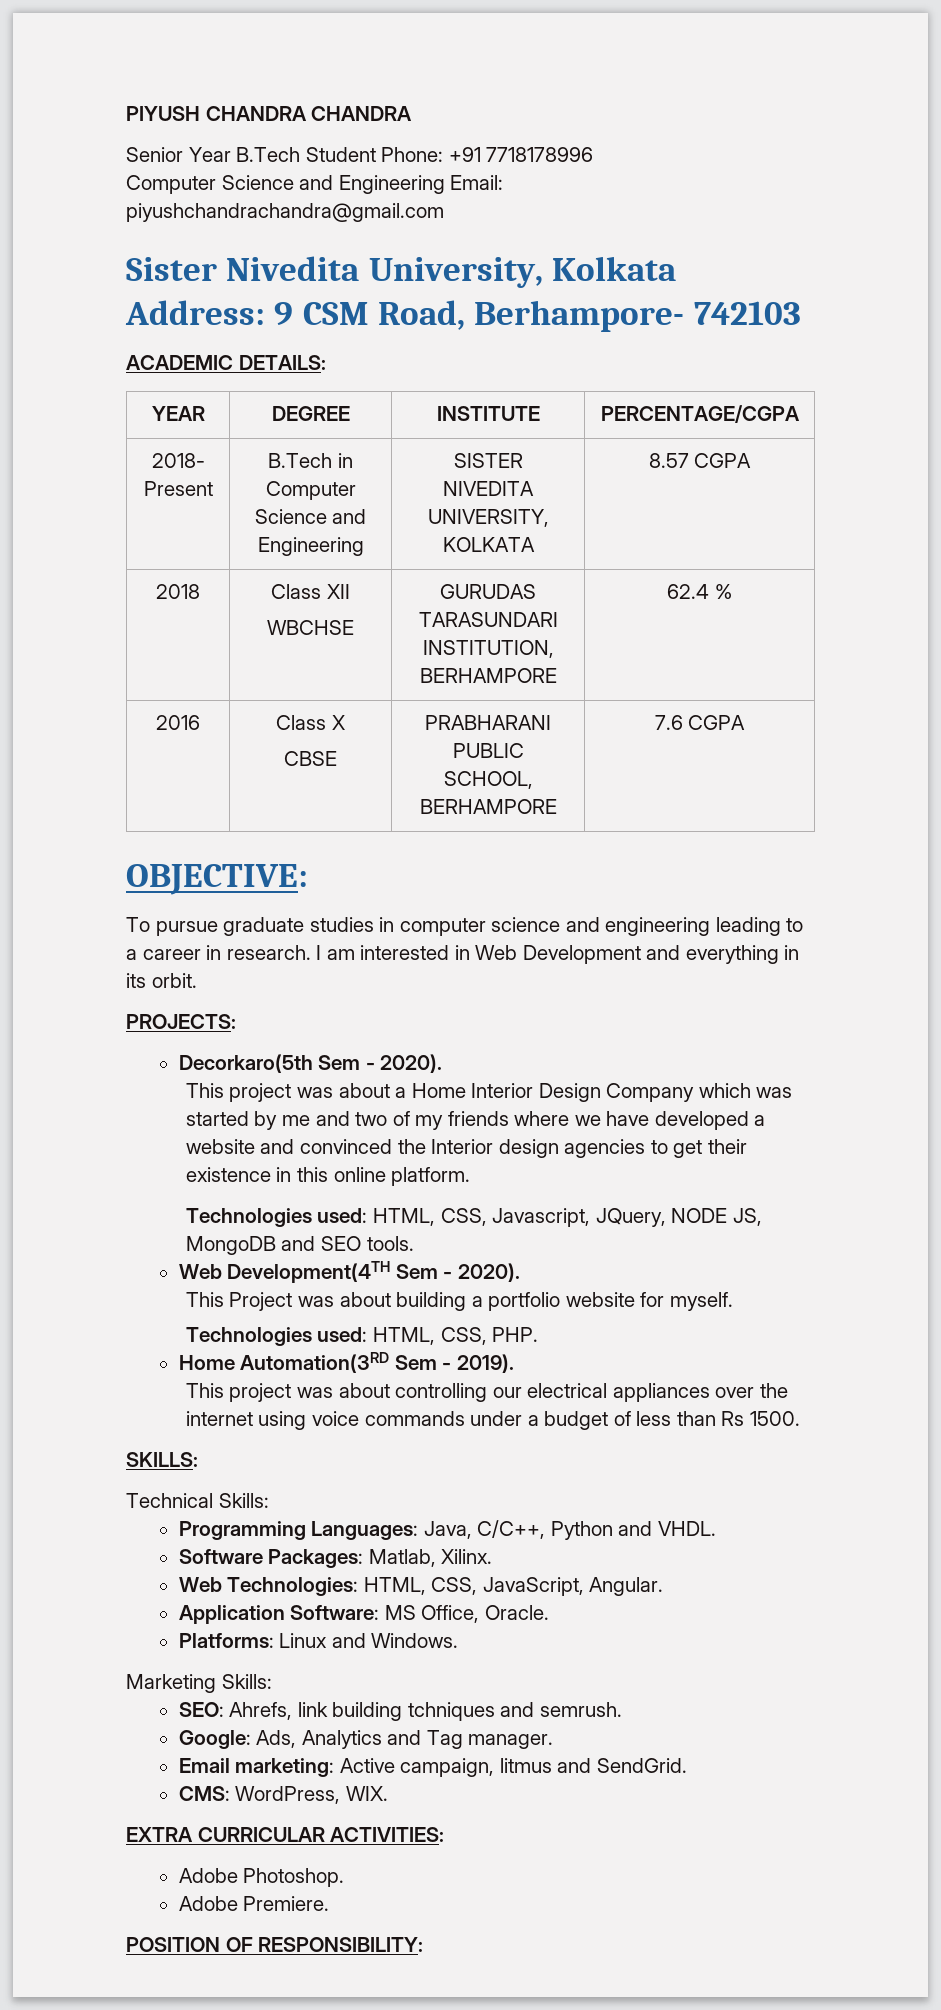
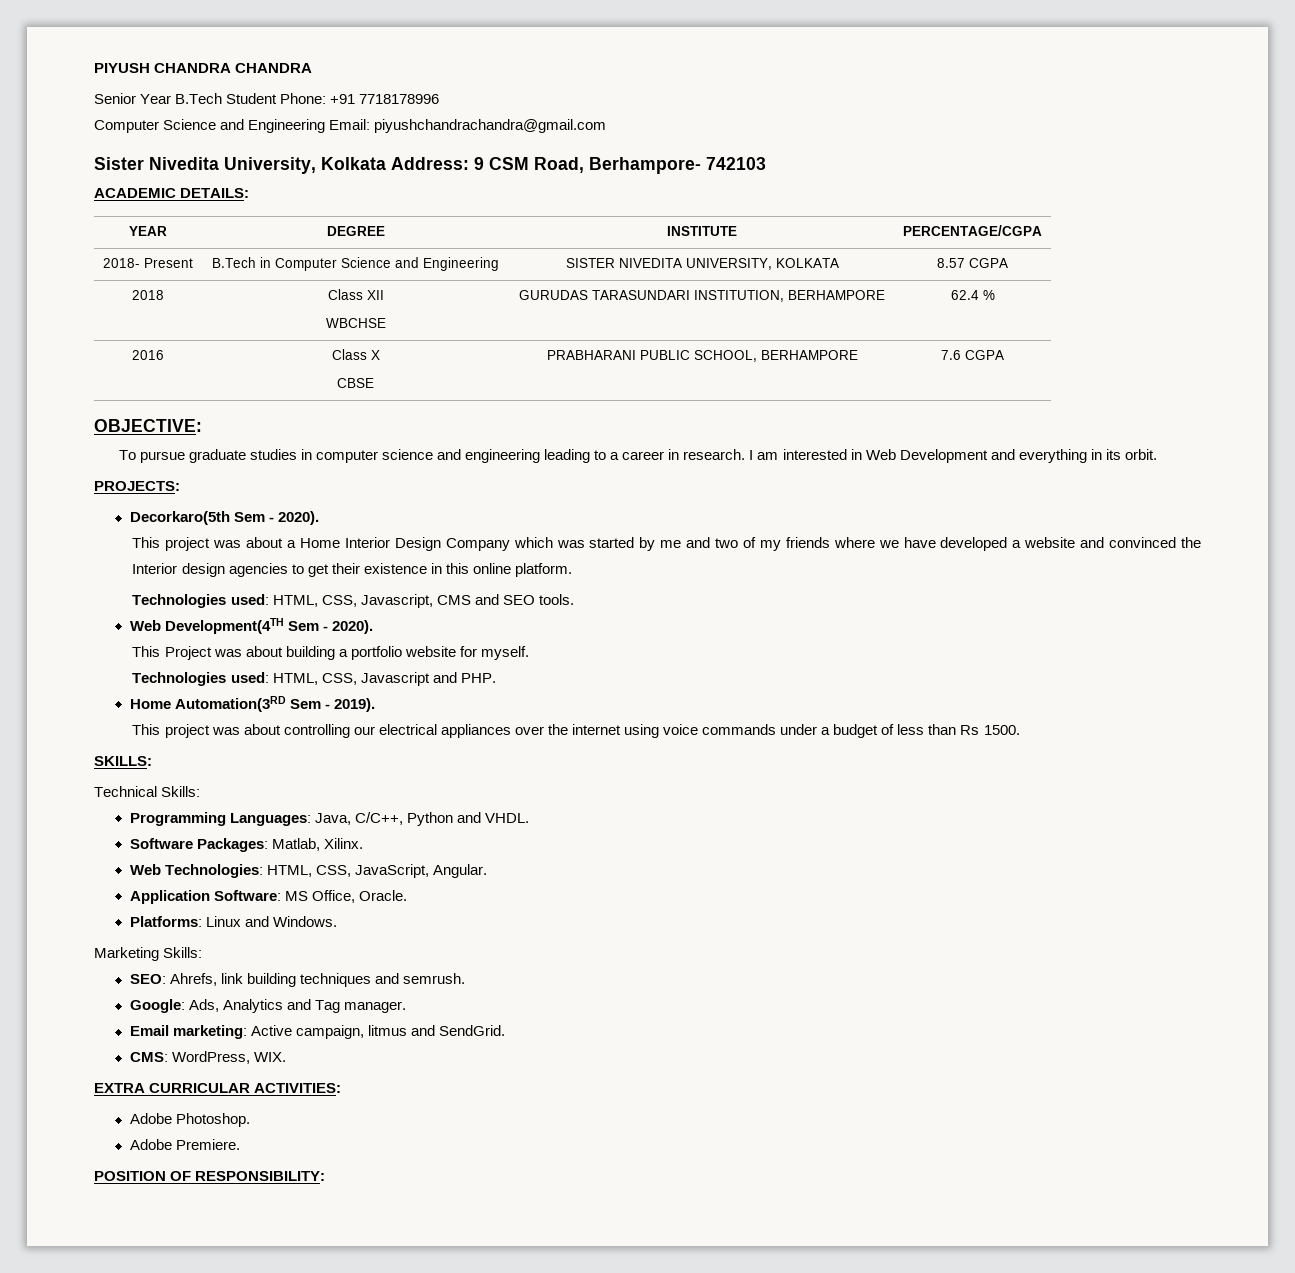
- Technologies used: HTML, CSS, Javascript, JQuery, NODE JS, MongoDB and SEO tools.
+ Technologies used: HTML, CSS, Javascript, CMS and SEO tools.
- Technologies used: HTML, CSS, PHP.
+ Technologies used: HTML, CSS, Javascript and PHP.
- SEO: Ahrefs, link building tchniques and semrush.
+ SEO: Ahrefs, link building techniques and semrush.

